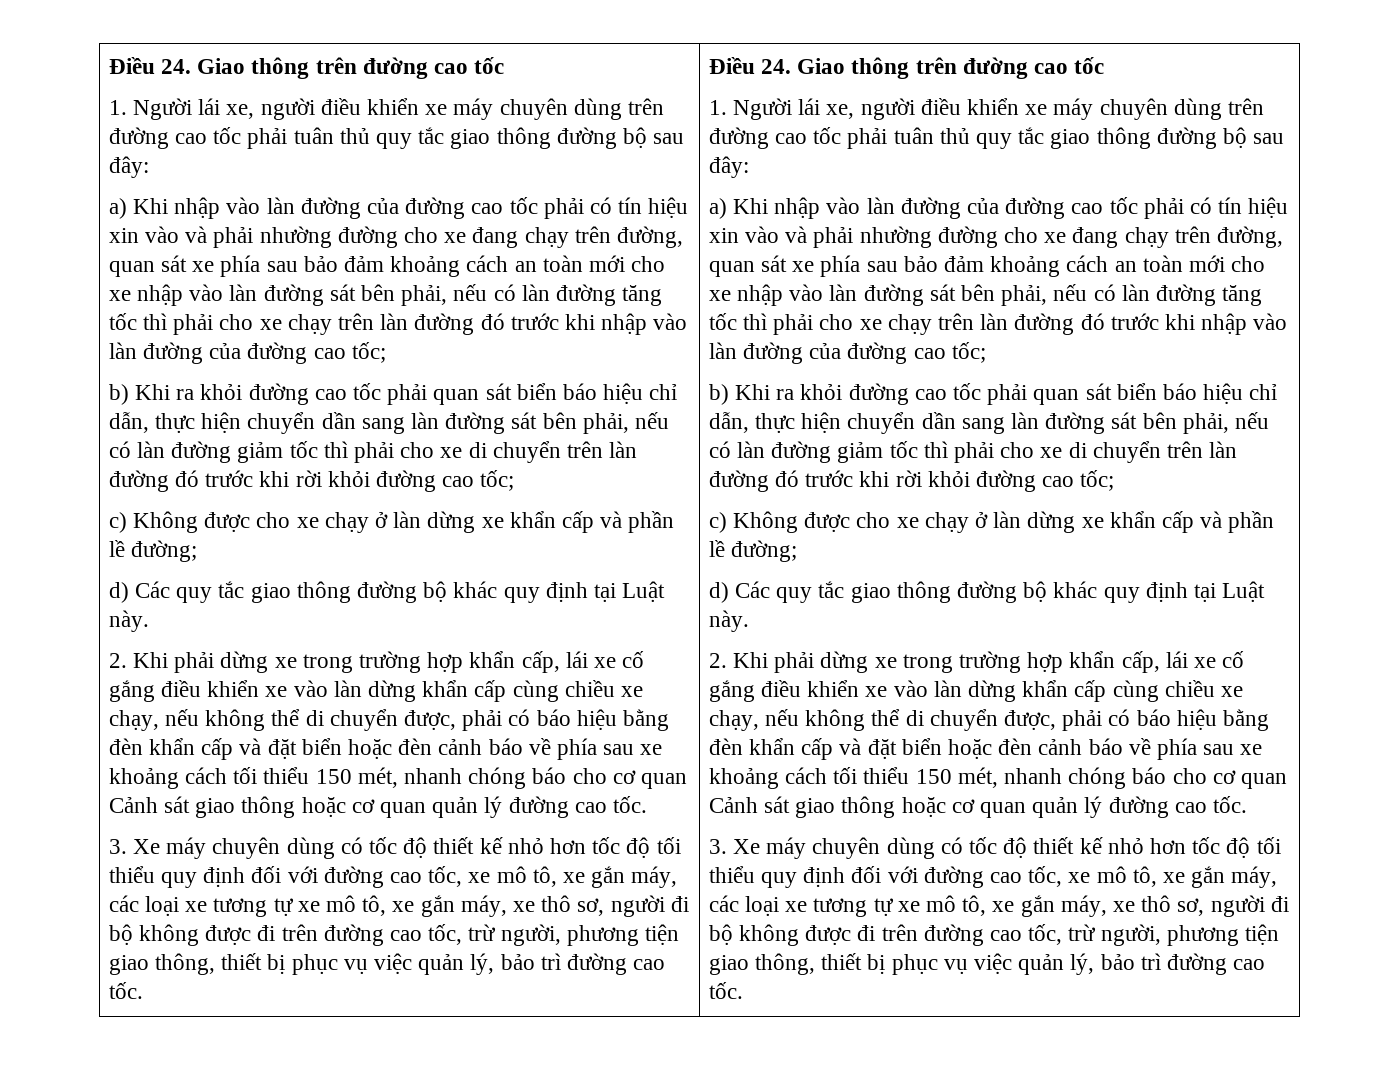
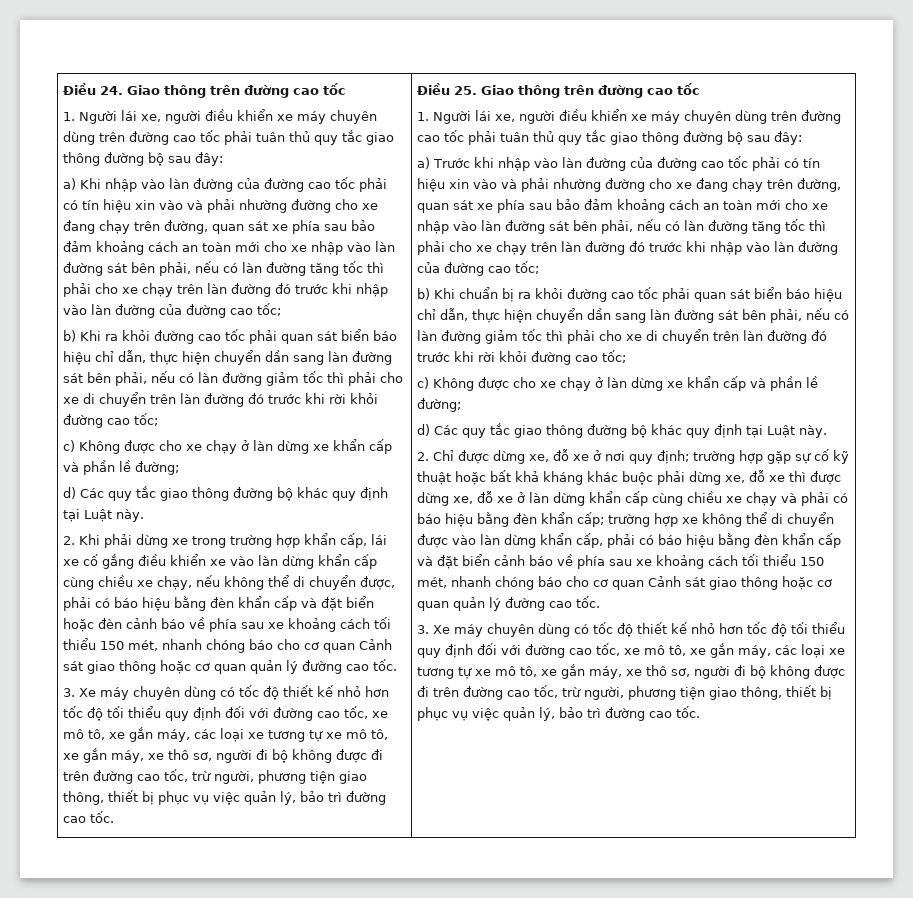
- 3. Xe máy chuyên dùng có tốc độ thiết kế nhỏ hơn tốc độ tối thiểu quy định đối với đường cao tốc, xe mô tô, xe gắn máy, các loại xe tương tự xe mô tô, xe gắn máy, xe thô sơ, người đi bộ không được đi trên đường cao tốc, trừ người, phương tiện giao thông, thiết bị phục vụ việc quản lý, bảo trì đường cao tốc. | Điều 24. Giao thông trên đường cao tốc
+ 3. Xe máy chuyên dùng có tốc độ thiết kế nhỏ hơn tốc độ tối thiểu quy định đối với đường cao tốc, xe mô tô, xe gắn máy, các loại xe tương tự xe mô tô, xe gắn máy, xe thô sơ, người đi bộ không được đi trên đường cao tốc, trừ người, phương tiện giao thông, thiết bị phục vụ việc quản lý, bảo trì đường cao tốc. | Điều 25. Giao thông trên đường cao tốc
  1. Người lái xe, người điều khiển xe máy chuyên dùng trên đường cao tốc phải tuân thủ quy tắc giao thông đường bộ sau đây:
- a) Khi nhập vào làn đường của đường cao tốc phải có tín hiệu xin vào và phải nhường đường cho xe đang chạy trên đường, quan sát xe phía sau bảo đảm khoảng cách an toàn mới cho xe nhập vào làn đường sát bên phải, nếu có làn đường tăng tốc thì phải cho xe chạy trên làn đường đó trước khi nhập vào làn đường của đường cao tốc;
- b) Khi ra khỏi đường cao tốc phải quan sát biển báo hiệu chỉ dẫn, thực hiện chuyển dần sang làn đường sát bên phải, nếu có làn đường giảm tốc thì phải cho xe di chuyển trên làn đường đó trước khi rời khỏi đường cao tốc;
+ a) Trước khi nhập vào làn đường của đường cao tốc phải có tín hiệu xin vào và phải nhường đường cho xe đang chạy trên đường, quan sát xe phía sau bảo đảm khoảng cách an toàn mới cho xe nhập vào làn đường sát bên phải, nếu có làn đường tăng tốc thì phải cho xe chạy trên làn đường đó trước khi nhập vào làn đường của đường cao tốc;
+ b) Khi chuẩn bị ra khỏi đường cao tốc phải quan sát biển báo hiệu chỉ dẫn, thực hiện chuyển dần sang làn đường sát bên phải, nếu có làn đường giảm tốc thì phải cho xe di chuyển trên làn đường đó trước khi rời khỏi đường cao tốc;
  c) Không được cho xe chạy ở làn dừng xe khẩn cấp và phần lề đường;
  d) Các quy tắc giao thông đường bộ khác quy định tại Luật này.
- 2. Khi phải dừng xe trong trường hợp khẩn cấp, lái xe cố gắng điều khiển xe vào làn dừng khẩn cấp cùng chiều xe chạy, nếu không thể di chuyển được, phải có báo hiệu bằng đèn khẩn cấp và đặt biển hoặc đèn cảnh báo về phía sau xe khoảng cách tối thiểu 150 mét, nhanh chóng báo cho cơ quan Cảnh sát giao thông hoặc cơ quan quản lý đường cao tốc.
+ 2. Chỉ được dừng xe, đỗ xe ở nơi quy định; trường hợp gặp sự cố kỹ thuật hoặc bất khả kháng khác buộc phải dừng xe, đỗ xe thì được dừng xe, đỗ xe ở làn dừng khẩn cấp cùng chiều xe chạy và phải có báo hiệu bằng đèn khẩn cấp; trường hợp xe không thể di chuyển được vào làn dừng khẩn cấp, phải có báo hiệu bằng đèn khẩn cấp và đặt biển cảnh báo về phía sau xe khoảng cách tối thiểu 150 mét, nhanh chóng báo cho cơ quan Cảnh sát giao thông hoặc cơ quan quản lý đường cao tốc.

